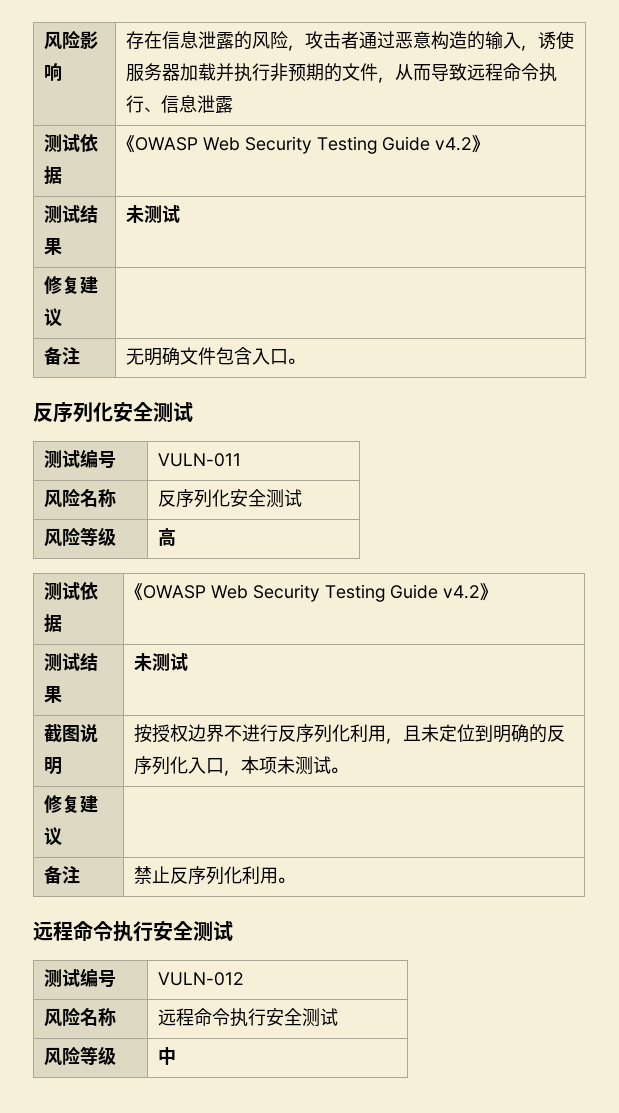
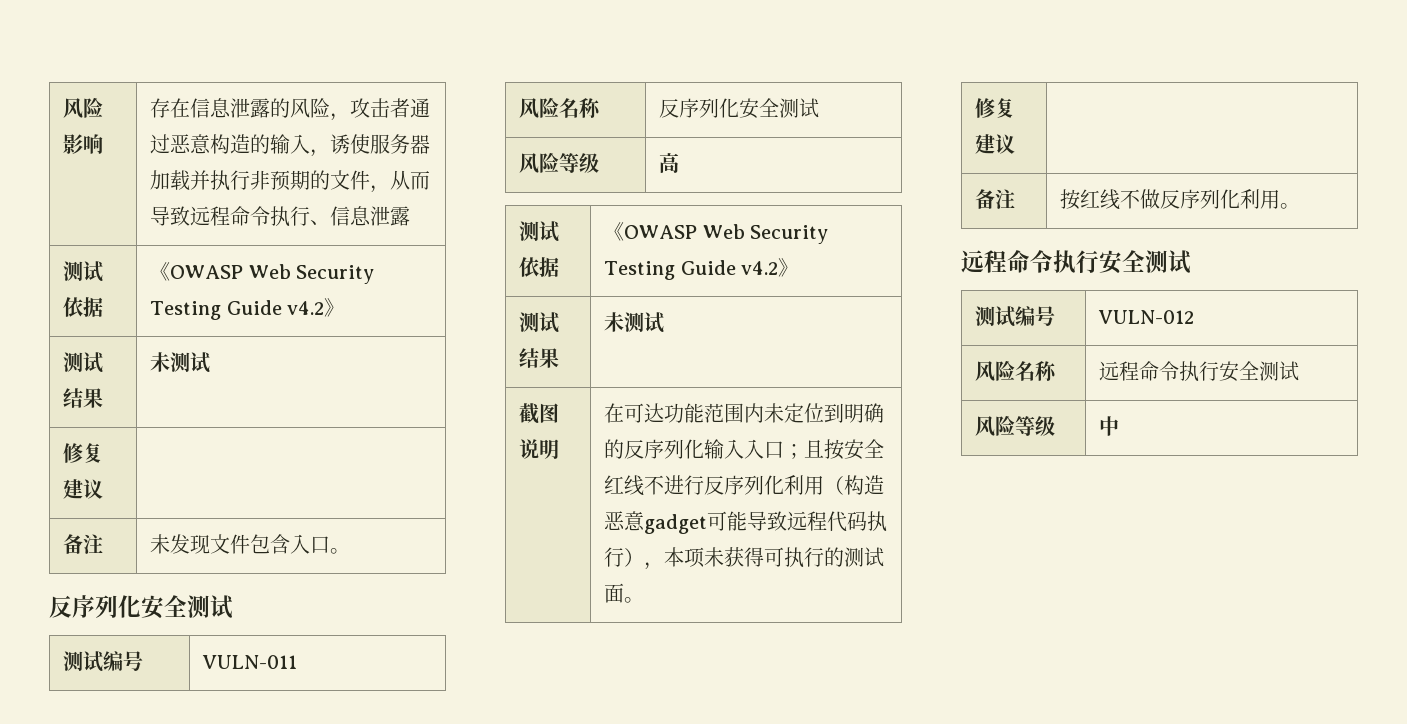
- 备注 | 无明确文件包含入口。
+ 备注 | 未发现文件包含入口。
- 截图说明 | 按授权边界不进行反序列化利用，且未定位到明确的反序列化入口，本项未测试。
+ 截图说明 | 在可达功能范围内未定位到明确的反序列化输入入口；且按安全红线不进行反序列化利用（构造恶意gadget可能导致远程代码执行），本项未获得可执行的测试面。
- 备注 | 禁止反序列化利用。
+ 备注 | 按红线不做反序列化利用。

